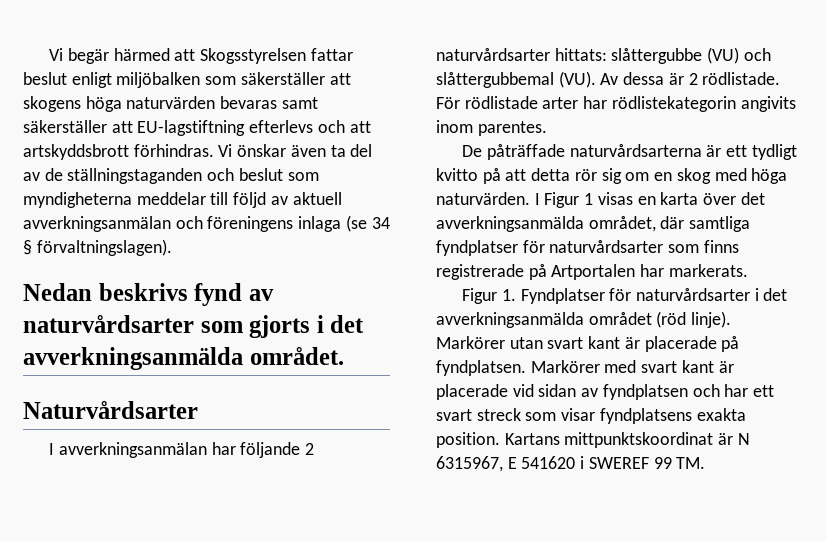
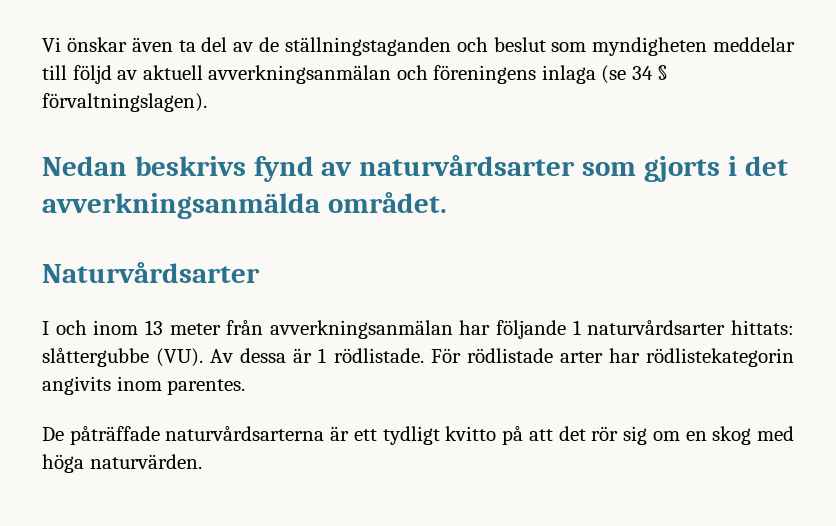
- Vi begär härmed att Skogsstyrelsen fattar beslut enligt miljöbalken som säkerställer att skogens höga naturvärden bevaras samt säkerställer att EU-lagstiftning efterlevs och att artskyddsbrott förhindras. Vi önskar även ta del av de ställningstaganden och beslut som myndigheterna meddelar till följd av aktuell avverkningsanmälan och föreningens inlaga (se 34 § förvaltningslagen).
+ Vi önskar även ta del av de ställningstaganden och beslut som myndigheten meddelar till följd av aktuell avverkningsanmälan och föreningens inlaga (se 34 § förvaltningslagen).
- I avverkningsanmälan har följande 2 naturvårdsarter hittats: slåttergubbe (VU) och slåttergubbemal (VU). Av dessa är 2 rödlistade.
+ I och inom 13 meter från avverkningsanmälan har följande 1 naturvårdsarter hittats: slåttergubbe (VU). Av dessa är 1 rödlistade.
- De påträffade naturvårdsarterna är ett tydligt kvitto på att detta rör sig om en skog med höga naturvärden. I Figur 1 visas en karta över det avverkningsanmälda området, där samtliga fyndplatser för naturvårdsarter som finns registrerade på Artportalen har markerats.
- Figur 1. Fyndplatser för naturvårdsarter i det avverkningsanmälda området (röd linje). Markörer utan svart kant är placerade på fyndplatsen. Markörer med svart kant är placerade vid sidan av fyndplatsen och har ett svart streck som visar fyndplatsens exakta position. Kartans mittpunktskoordinat är N 6315967, E 541620 i SWEREF 99 TM.
+ De påträffade naturvårdsarterna är ett tydligt kvitto på att det rör sig om en skog med höga naturvärden.

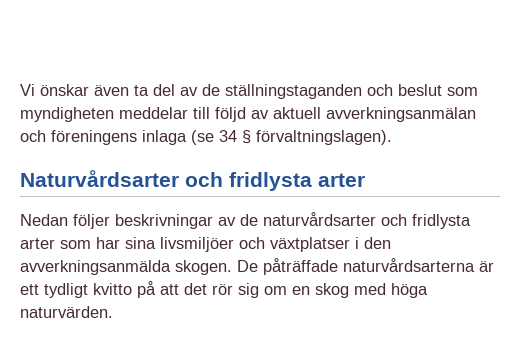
- Nedan beskrivs fynd av naturvårdsarter som gjorts i det avverkningsanmälda området.
- Naturvårdsarter
- I och inom 13 meter från avverkningsanmälan har följande 1 naturvårdsarter hittats: slåttergubbe (VU). Av dessa är 1 rödlistade. För rödlistade arter har rödlistekategorin angivits inom parentes.
- De påträffade naturvårdsarterna är ett tydligt kvitto på att det rör sig om en skog med höga naturvärden.
+ Naturvårdsarter och fridlysta arter
+ Nedan följer beskrivningar av de naturvårdsarter och fridlysta arter som har sina livsmiljöer och växtplatser i den avverkningsanmälda skogen. De påträffade naturvårdsarterna är ett tydligt kvitto på att det rör sig om en skog med höga naturvärden.

